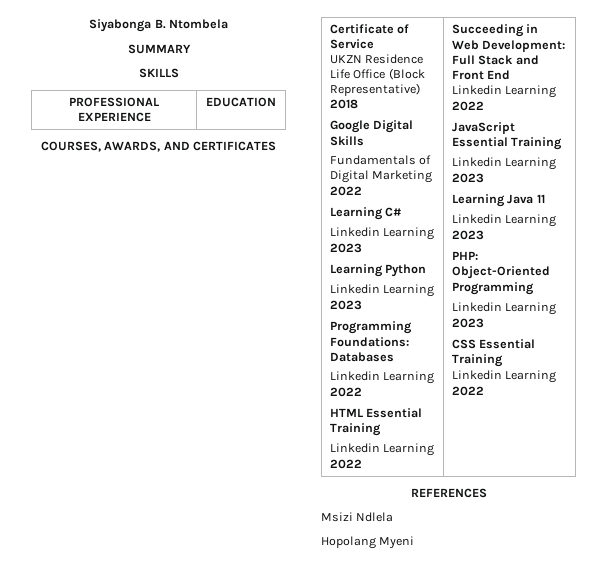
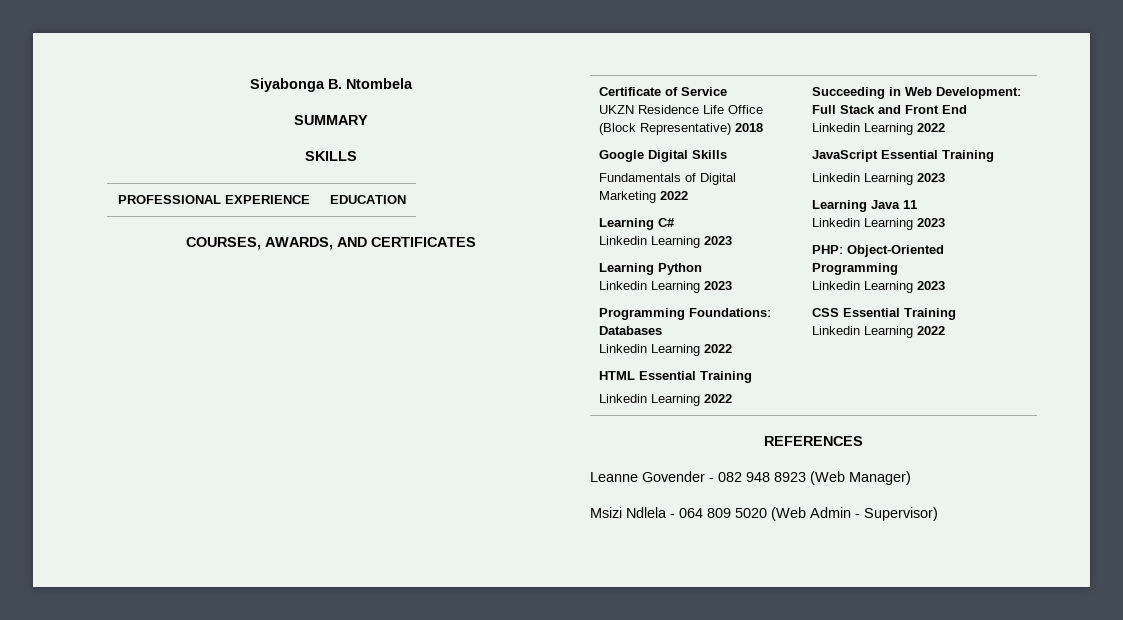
- Msizi Ndlela
- Hopolang Myeni
+ Leanne Govender - 082 948 8923 (Web Manager)
+ Msizi Ndlela - 064 809 5020 (Web Admin - Supervisor)

